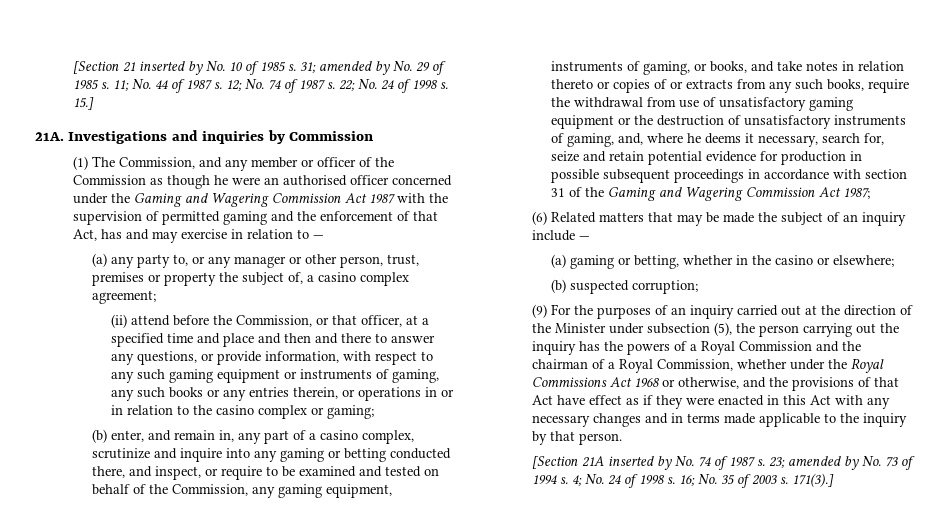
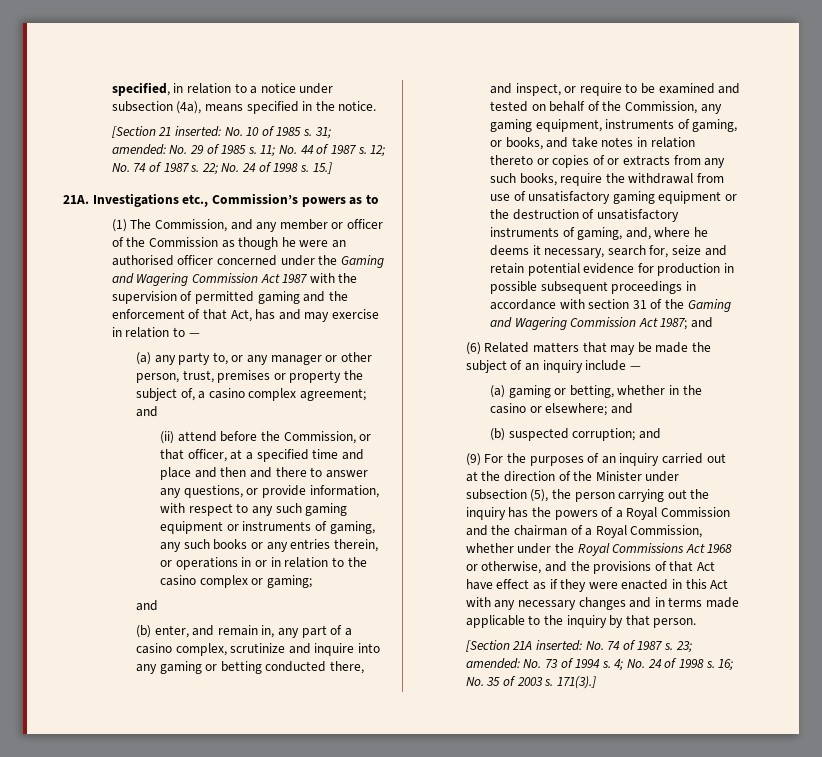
- [Section 21 inserted by No. 10 of 1985 s.
+ specified, in relation to a notice under subsection (4a), means specified in the notice.
+ [Section 21 inserted: No. 10 of 1985 s.
- 31; amended by No. 29 of 1985 s.
+ 31; amended: No. 29 of 1985 s.
- Investigations and inquiries by Commission
+ Investigations etc., Commission’s powers as to
- (a) any party to, or any manager or other person, trust, premises or property the subject of, a casino complex agreement;
+ (a) any party to, or any manager or other person, trust, premises or property the subject of, a casino complex agreement; and
  (ii) attend before the Commission, or that officer, at a specified time and place and then and there to answer any questions, or provide information, with respect to any such gaming equipment or instruments of gaming, any such books or any entries therein, or operations in or in relation to the casino complex or gaming;
+ and
- (b) enter, and remain in, any part of a casino complex, scrutinize and inquire into any gaming or betting conducted there, and inspect, or require to be examined and tested on behalf of the Commission, any gaming equipment, instruments of gaming, or books, and take notes in relation thereto or copies of or extracts from any such books, require the withdrawal from use of unsatisfactory gaming equipment or the destruction of unsatisfactory instruments of gaming, and, where he deems it necessary, search for, seize and retain potential evidence for production in possible subsequent proceedings in accordance with section 31 of the Gaming and Wagering Commission Act 1987;
+ (b) enter, and remain in, any part of a casino complex, scrutinize and inquire into any gaming or betting conducted there, and inspect, or require to be examined and tested on behalf of the Commission, any gaming equipment, instruments of gaming, or books, and take notes in relation thereto or copies of or extracts from any such books, require the withdrawal from use of unsatisfactory gaming equipment or the destruction of unsatisfactory instruments of gaming, and, where he deems it necessary, search for, seize and retain potential evidence for production in possible subsequent proceedings in accordance with section 31 of the Gaming and Wagering Commission Act 1987; and
- (a) gaming or betting, whether in the casino or elsewhere;
+ (a) gaming or betting, whether in the casino or elsewhere; and
- (b) suspected corruption;
+ (b) suspected corruption; and
- [Section 21A inserted by No. 74 of 1987 s.
+ [Section 21A inserted: No. 74 of 1987 s.
- 23; amended by No. 73 of 1994 s.
+ 23; amended: No. 73 of 1994 s.

